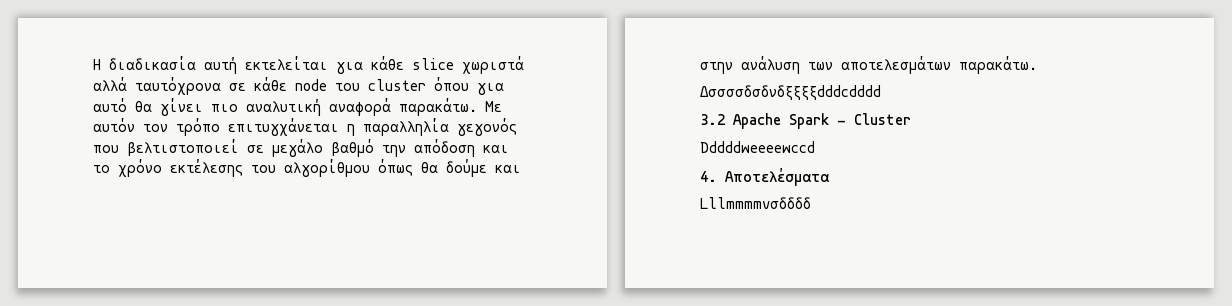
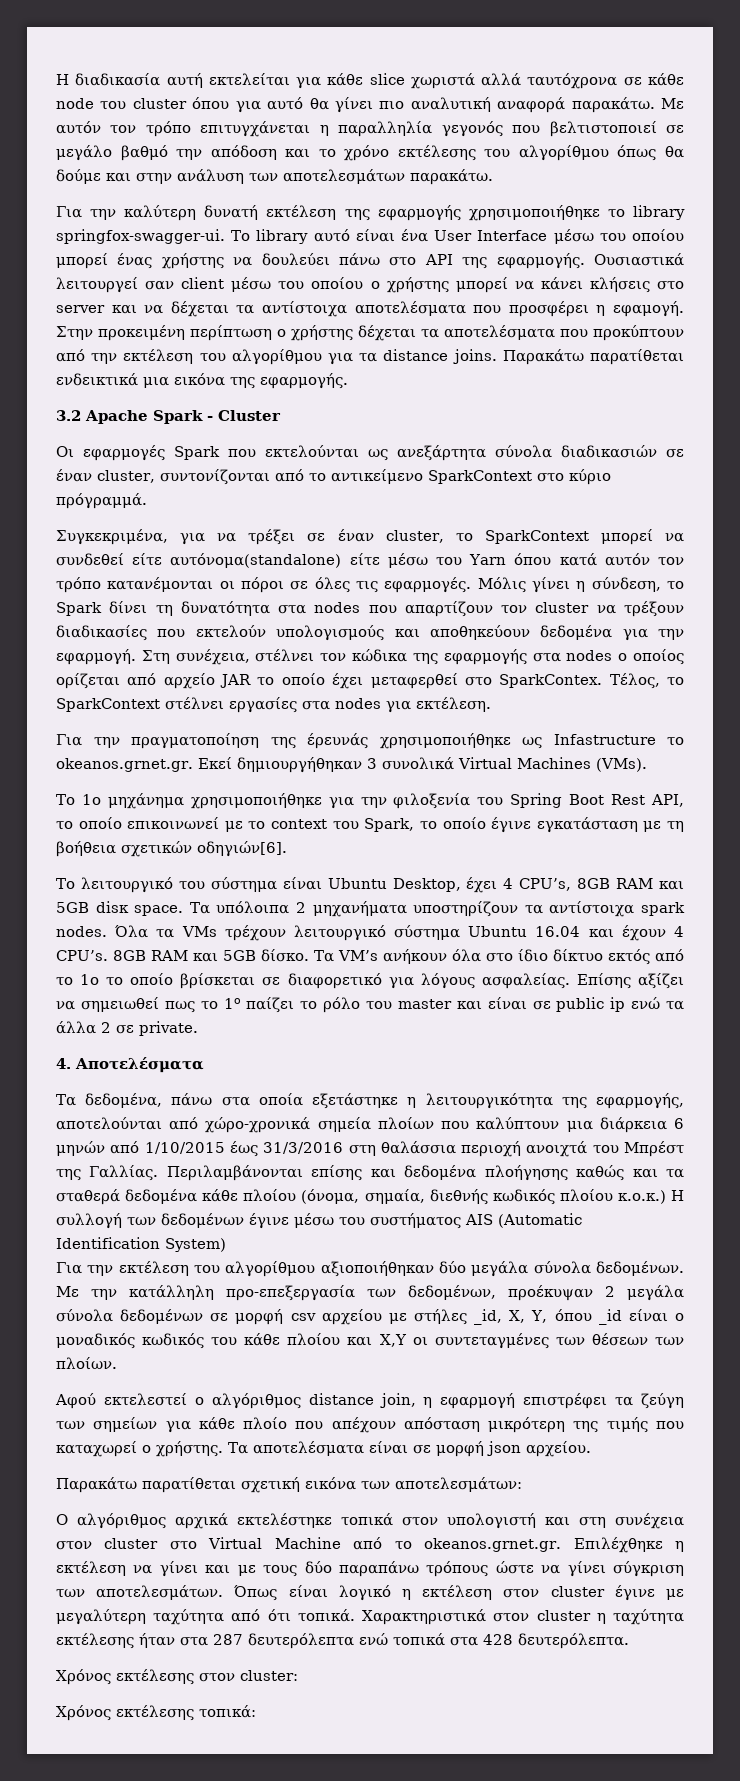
- Δσσσσδσδνδξξξξdddcdddd
+ Για την καλύτερη δυνατή εκτέλεση της εφαρμογής χρησιμοποιήθηκε το library springfox-swagger-ui. Το library αυτό είναι ένα User Interface μέσω του οποίου μπορεί ένας χρήστης να δουλεύει πάνω στο API της εφαρμογής. Ουσιαστικά λειτουργεί σαν client μέσω του οποίου ο χρήστης μπορεί να κάνει κλήσεις στο server και να δέχεται τα αντίστοιχα αποτελέσματα που προσφέρει η εφαμογή. Στην προκειμένη περίπτωση ο χρήστης δέχεται τα αποτελέσματα που προκύπτουν από την εκτέλεση του αλγορίθμου για τα distance joins. Παρακάτω παρατίθεται ενδεικτικά μια εικόνα της εφαρμογής.
- Dddddweeeewccd
+ Οι εφαρμογές Spark που εκτελούνται ως ανεξάρτητα σύνολα διαδικασιών σε έναν cluster, συντονίζονται από το αντικείμενο SparkContext στο κύριο πρόγραμμά.
+ Συγκεκριμένα, για να τρέξει σε έναν cluster, το SparkContext μπορεί να συνδεθεί είτε αυτόνομα(standalone) είτε μέσω του Yarn όπου κατά αυτόν τον τρόπο κατανέμονται οι πόροι σε όλες τις εφαρμογές. Μόλις γίνει η σύνδεση, το Spark δίνει τη δυνατότητα στα nodes που απαρτίζουν τον cluster να τρέξουν διαδικασίες που εκτελούν υπολογισμούς και αποθηκεύουν δεδομένα για την εφαρμογή. Στη συνέχεια, στέλνει τον κώδικα της εφαρμογής στα nodes ο οποίος ορίζεται από αρχείο JAR το οποίο έχει μεταφερθεί στο SparkContex. Τέλος, το SparkContext στέλνει εργασίες στα nodes για εκτέλεση.
+ Για την πραγματοποίηση της έρευνάς χρησιμοποιήθηκε ως Infastructure το okeanos.grnet.gr. Εκεί δημιουργήθηκαν 3 συνολικά Virtual Machines (VMs).
+ Το 1ο μηχάνημα χρησιμοποιήθηκε για την φιλοξενία του Spring Boot Rest API, το οποίο επικοινωνεί με το context του Spark, το οποίο έγινε εγκατάσταση με τη βοήθεια σχετικών οδηγιών[6].
+ Το λειτουργικό του σύστημα είναι Ubuntu Desktop, έχει 4 CPU’s, 8GB RAM και 5GB disκ space. Τα υπόλοιπα 2 μηχανήματα υποστηρίζουν τα αντίστοιχα spark nodes. Όλα τα VMs τρέχουν λειτουργικό σύστημα Ubuntu 16.04 και έχουν 4 CPU’s. 8GB RAM και 5GB δίσκο. Τα VM’s ανήκουν όλα στο ίδιο δίκτυο εκτός από το 1ο το οποίο βρίσκεται σε διαφορετικό για λόγους ασφαλείας. Επίσης αξίζει να σημειωθεί πως το 1ο παίζει το ρόλο του master και είναι σε public ip ενώ τα άλλα 2 σε private.
  4. Αποτελέσματα
- Lllmmmmvσδδδδ
+ Τα δεδομένα, πάνω στα οποία εξετάστηκε η λειτουργικότητα της εφαρμογής, αποτελούνται από χώρο-χρονικά σημεία πλοίων που καλύπτουν μια διάρκεια 6 μηνών από 1/10/2015 έως 31/3/2016 στη θαλάσσια περιοχή ανοιχτά του Μπρέστ της Γαλλίας. Περιλαμβάνονται επίσης και δεδομένα πλοήγησης καθώς και τα σταθερά δεδομένα κάθε πλοίου (όνομα, σημαία, διεθνής κωδικός πλοίου κ.ο.κ.) Η συλλογή των δεδομένων έγινε μέσω του συστήματος ΑΙS (Automatic Identification System)
+ Για την εκτέλεση του αλγορίθμου αξιοποιήθηκαν δύο μεγάλα σύνολα δεδομένων. Με την κατάλληλη προ-επεξεργασία των δεδομένων, προέκυψαν 2 μεγάλα σύνολα δεδομένων σε μορφή csv αρχείου με στήλες _id, X, Y, όπου _id είναι ο μοναδικός κωδικός του κάθε πλοίου και X,Y οι συντεταγμένες των θέσεων των πλοίων.
+ Αφού εκτελεστεί ο αλγόριθμος distance join, η εφαρμογή επιστρέφει τα ζεύγη των σημείων για κάθε πλοίο που απέχουν απόσταση μικρότερη της τιμής που καταχωρεί ο χρήστης. Τα αποτελέσματα είναι σε μορφή json αρχείου.
+ Παρακάτω παρατίθεται σχετική εικόνα των αποτελεσμάτων:
+ Ο αλγόριθμος αρχικά εκτελέστηκε τοπικά στον υπολογιστή και στη συνέχεια στον cluster στο Virtual Machine από το okeanos.grnet.gr. Επιλέχθηκε η εκτέλεση να γίνει και με τους δύο παραπάνω τρόπους ώστε να γίνει σύγκριση των αποτελεσμάτων. Όπως είναι λογικό η εκτέλεση στον cluster έγινε με μεγαλύτερη ταχύτητα από ότι τοπικά. Χαρακτηριστικά στον cluster η ταχύτητα εκτέλεσης ήταν στα 287 δευτερόλεπτα ενώ τοπικά στα 428 δευτερόλεπτα.
+ Χρόνος εκτέλεσης στον cluster:
+ Χρόνος εκτέλεσης τοπικά:

